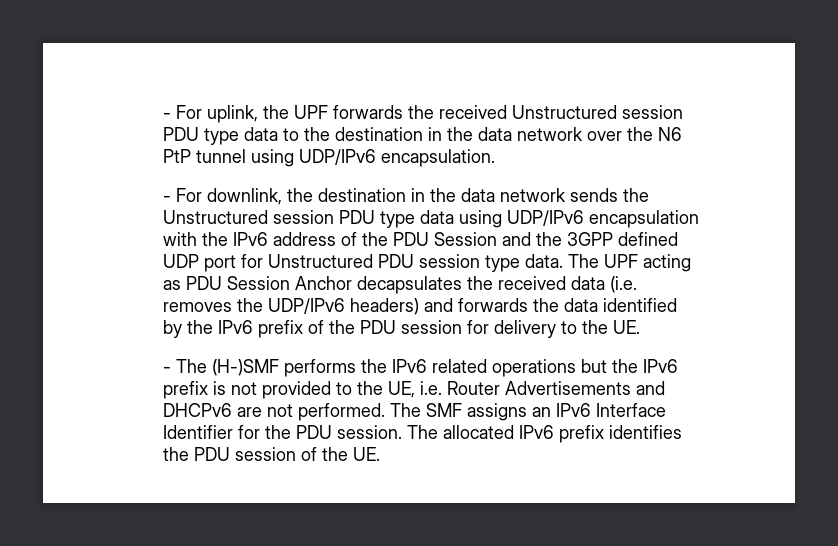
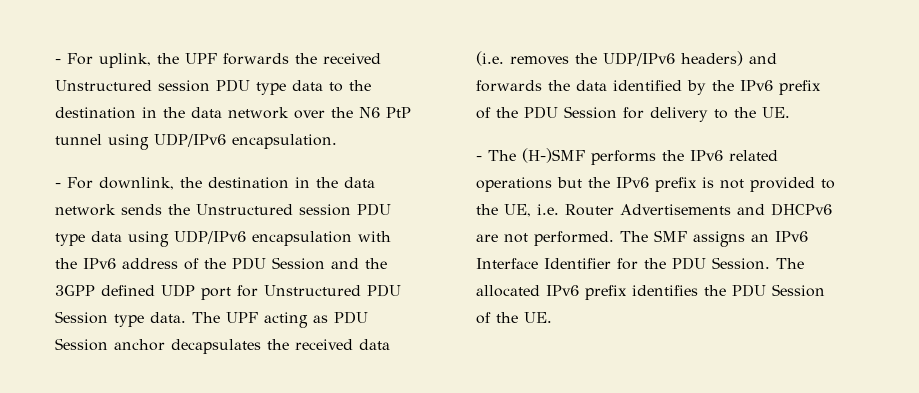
- - For downlink, the destination in the data network sends the Unstructured session PDU type data using UDP/IPv6 encapsulation with the IPv6 address of the PDU Session and the 3GPP defined UDP port for Unstructured PDU session type data.
+ - For downlink, the destination in the data network sends the Unstructured session PDU type data using UDP/IPv6 encapsulation with the IPv6 address of the PDU Session and the 3GPP defined UDP port for Unstructured PDU Session type data.
- The UPF acting as PDU Session Anchor decapsulates the received data (i.e. removes the UDP/IPv6 headers) and forwards the data identified by the IPv6 prefix of the PDU session for delivery to the UE.
+ The UPF acting as PDU Session anchor decapsulates the received data (i.e. removes the UDP/IPv6 headers) and forwards the data identified by the IPv6 prefix of the PDU Session for delivery to the UE.
- The SMF assigns an IPv6 Interface Identifier for the PDU session.
+ The SMF assigns an IPv6 Interface Identifier for the PDU Session.
- The allocated IPv6 prefix identifies the PDU session of the UE.
+ The allocated IPv6 prefix identifies the PDU Session of the UE.

